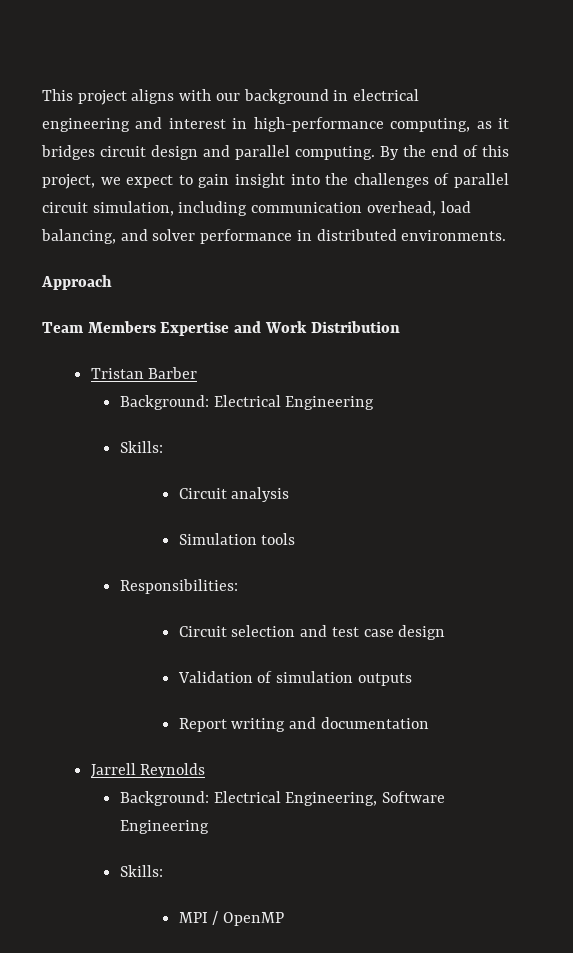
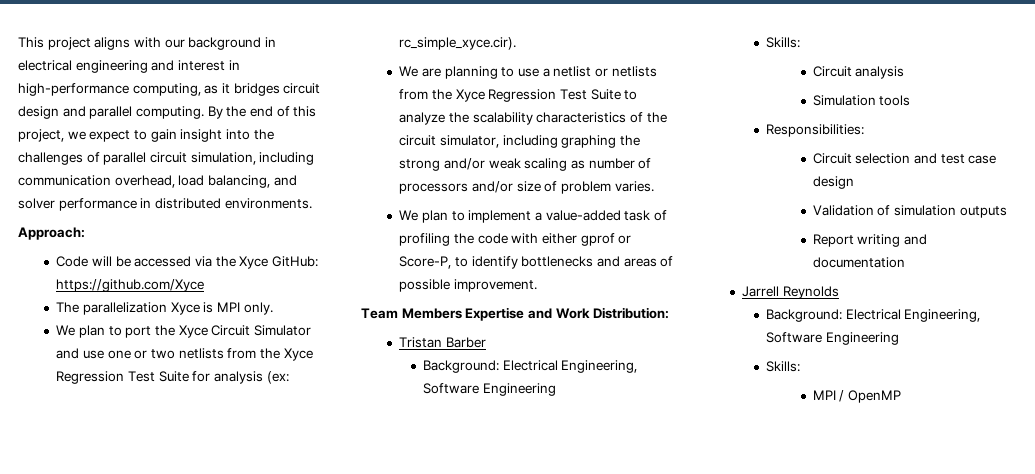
- Approach
+ Approach:
+ Code will be accessed via the Xyce GitHub: https://github.com/Xyce
+ The parallelization Xyce is MPI only.
+ We plan to port the Xyce Circuit Simulator and use one or two netlists from the Xyce Regression Test Suite for analysis (ex: rc_simple_xyce.cir).
+ We are planning to use a netlist or netlists from the Xyce Regression Test Suite to analyze the scalability characteristics of the circuit simulator, including graphing the strong and/or weak scaling as number of processors and/or size of problem varies.
+ We plan to implement a value-added task of profiling the code with either gprof or Score-P, to identify bottlenecks and areas of possible improvement.
- Team Members Expertise and Work Distribution
+ Team Members Expertise and Work Distribution:
  Tristan Barber
- Background: Electrical Engineering
+ Background: Electrical Engineering, Software Engineering

